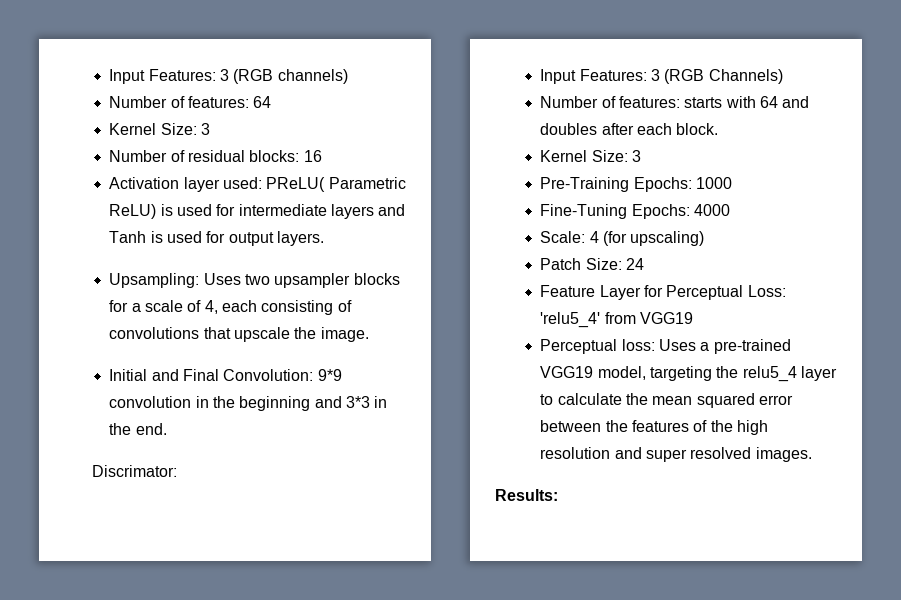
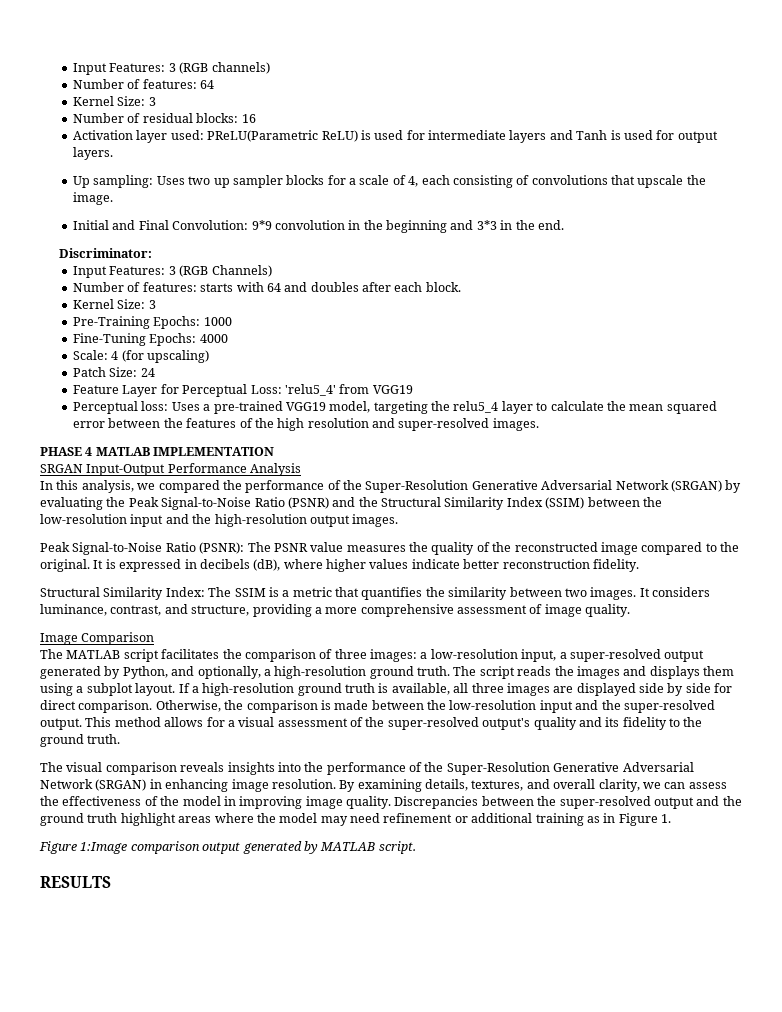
- Activation layer used: PReLU( Parametric ReLU) is used for intermediate layers and Tanh is used for output layers.
+ Activation layer used: PReLU(Parametric ReLU) is used for intermediate layers and Tanh is used for output layers.
- Upsampling: Uses two upsampler blocks for a scale of 4, each consisting of convolutions that upscale the image.
+ Up sampling: Uses two up sampler blocks for a scale of 4, each consisting of convolutions that upscale the image.
- Discrimator:
+ Discriminator:
- Perceptual loss: Uses a pre-trained VGG19 model, targeting the relu5_4 layer to calculate the mean squared error between the features of the high resolution and super resolved images.
- Results:
+ Perceptual loss: Uses a pre-trained VGG19 model, targeting the relu5_4 layer to calculate the mean squared error between the features of the high resolution and super-resolved images.
+ PHASE 4 MATLAB IMPLEMENTATION
+ SRGAN Input-Output Performance Analysis
+ In this analysis, we compared the performance of the Super-Resolution Generative Adversarial Network (SRGAN) by evaluating the Peak Signal-to-Noise Ratio (PSNR) and the Structural Similarity Index (SSIM) between the low-resolution input and the high-resolution output images.
+ Peak Signal-to-Noise Ratio (PSNR): The PSNR value measures the quality of the reconstructed image compared to the original. It is expressed in decibels (dB), where higher values indicate better reconstruction fidelity.
+ Structural Similarity Index: The SSIM is a metric that quantifies the similarity between two images. It considers luminance, contrast, and structure, providing a more comprehensive assessment of image quality.
+ Image Comparison
+ The MATLAB script facilitates the comparison of three images: a low-resolution input, a super-resolved output generated by Python, and optionally, a high-resolution ground truth. The script reads the images and displays them using a subplot layout. If a high-resolution ground truth is available, all three images are displayed side by side for direct comparison. Otherwise, the comparison is made between the low-resolution input and the super-resolved output. This method allows for a visual assessment of the super-resolved output's quality and its fidelity to the ground truth.
+ The visual comparison reveals insights into the performance of the Super-Resolution Generative Adversarial Network (SRGAN) in enhancing image resolution. By examining details, textures, and overall clarity, we can assess the effectiveness of the model in improving image quality. Discrepancies between the super-resolved output and the ground truth highlight areas where the model may need refinement or additional training as in Figure 1.
+ Figure 1:Image comparison output generated by MATLAB script.
+ RESULTS

